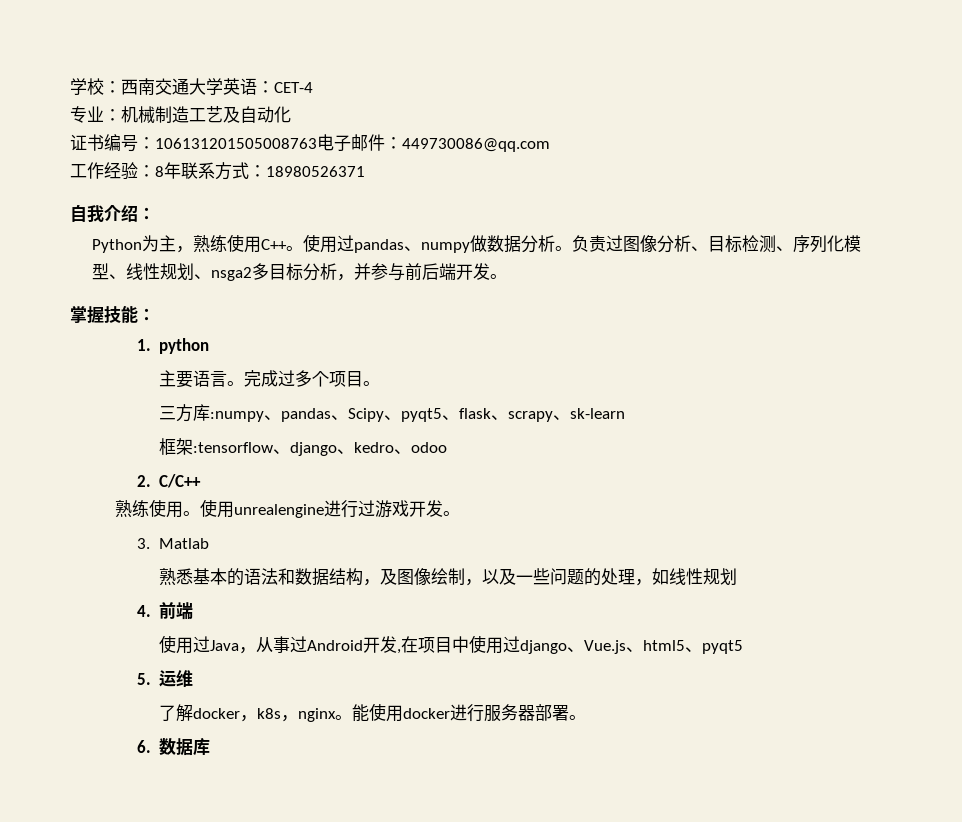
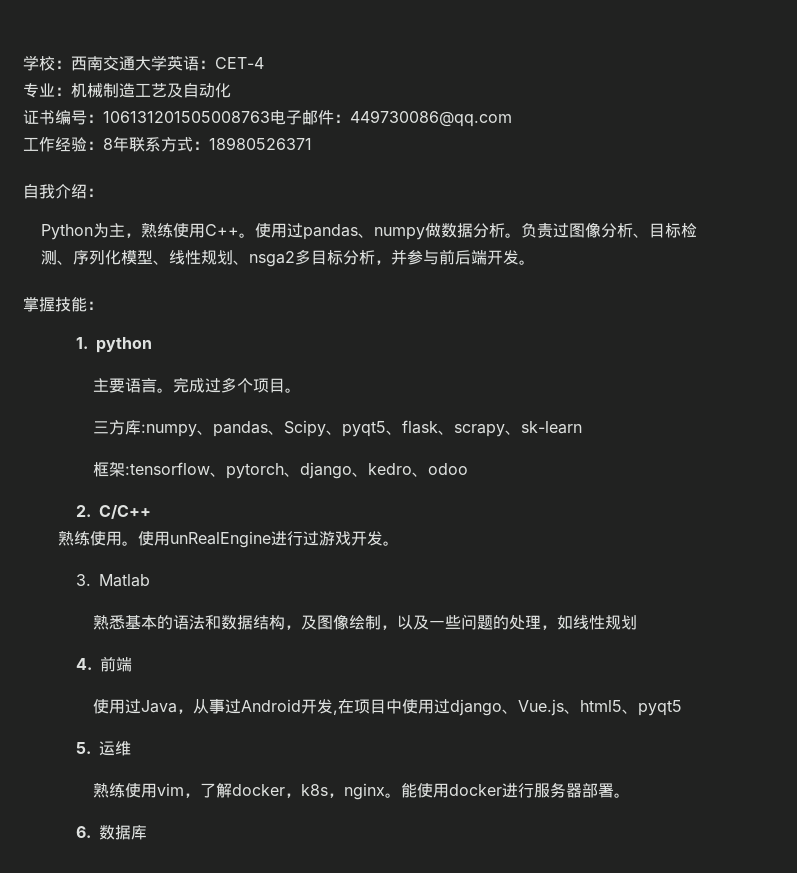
- 框架:tensorflow、django、kedro、odoo
+ 框架:tensorflow、pytorch、django、kedro、odoo
- 使用unrealengine进行过游戏开发。
+ 使用unRealEngine进行过游戏开发。
- 了解docker，k8s，nginx。
+ 熟练使用vim，了解docker，k8s，nginx。

